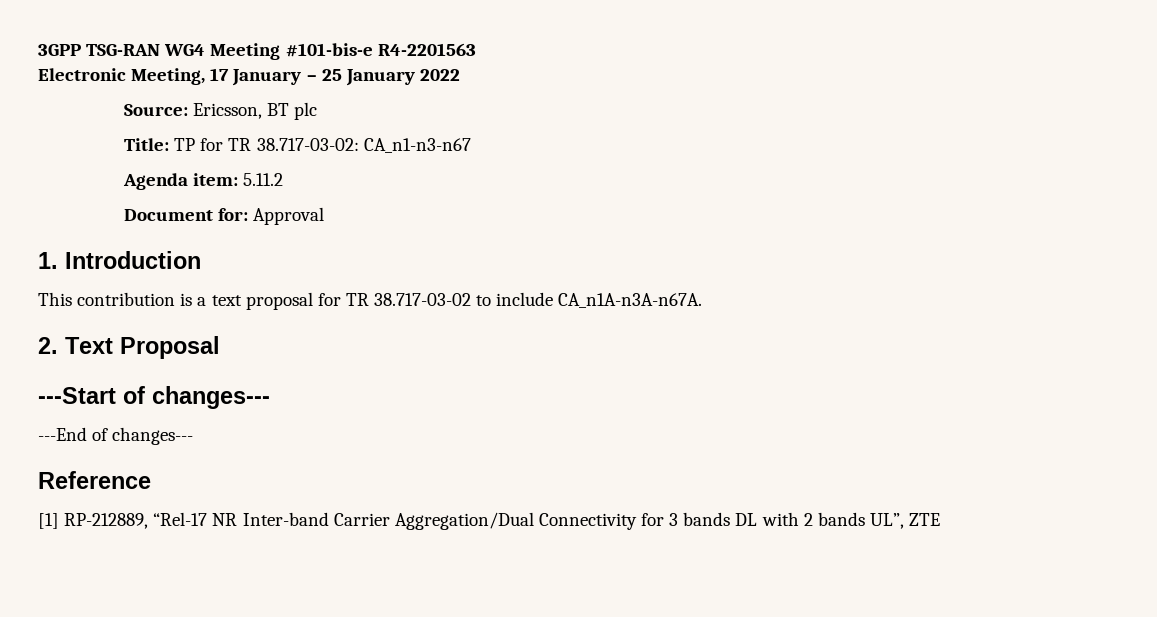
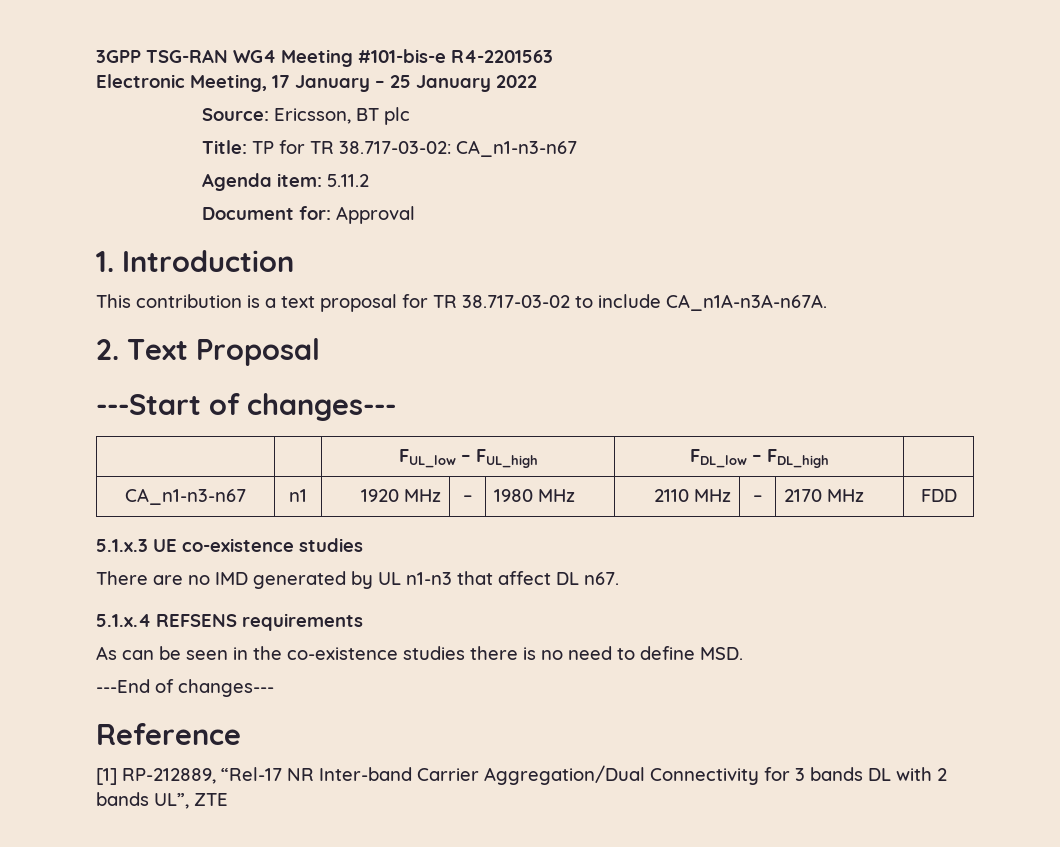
+ | | FUL_low – FUL_high | FDL_low – FDL_high |
+ CA_n1-n3-n67 | n1 | 1920 MHz | – | 1980 MHz | 2110 MHz | – | 2170 MHz | FDD
+ 5.1.x.3 UE co-existence studies
+ There are no IMD generated by UL n1-n3 that affect DL n67.
+ 5.1.x.4 REFSENS requirements
+ As can be seen in the co-existence studies there is no need to define MSD.

